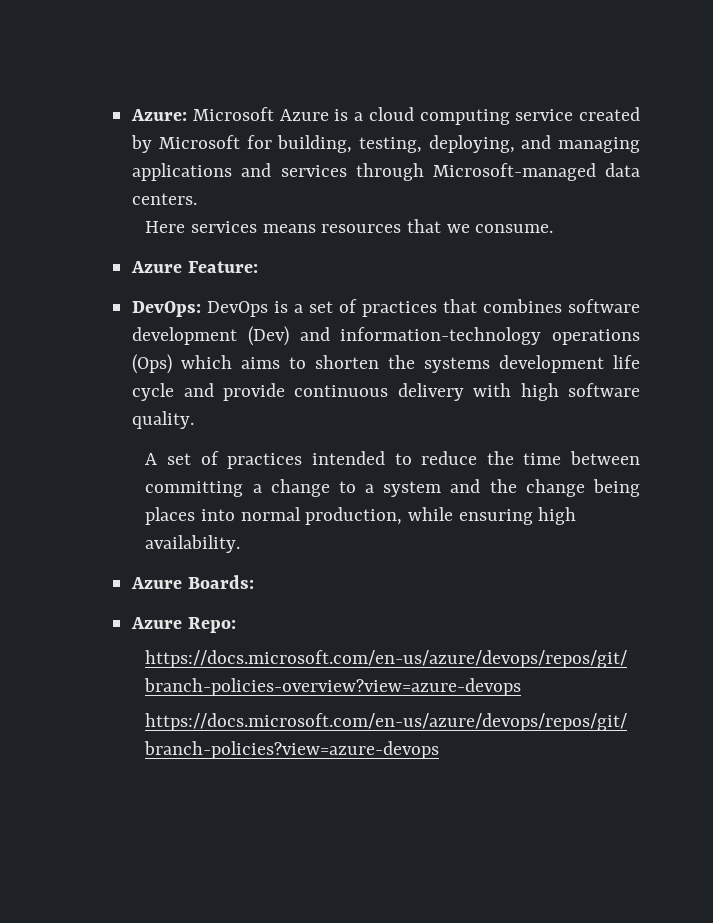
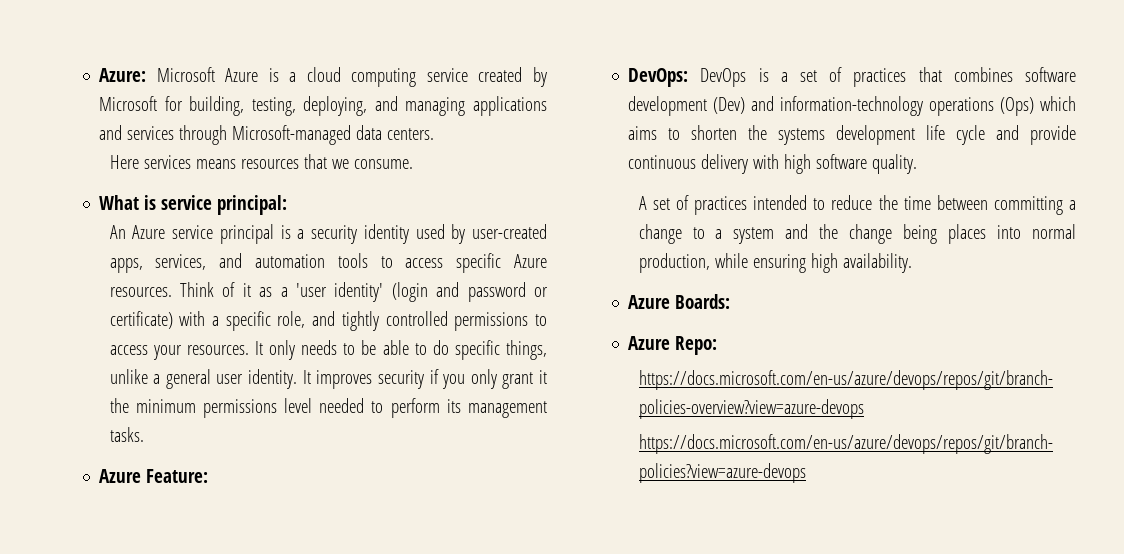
+ What is service principal:
+ An Azure service principal is a security identity used by user-created apps, services, and automation tools to access specific Azure resources. Think of it as a 'user identity' (login and password or certificate) with a specific role, and tightly controlled permissions to access your resources. It only needs to be able to do specific things, unlike a general user identity. It improves security if you only grant it the minimum permissions level needed to perform its management tasks.

